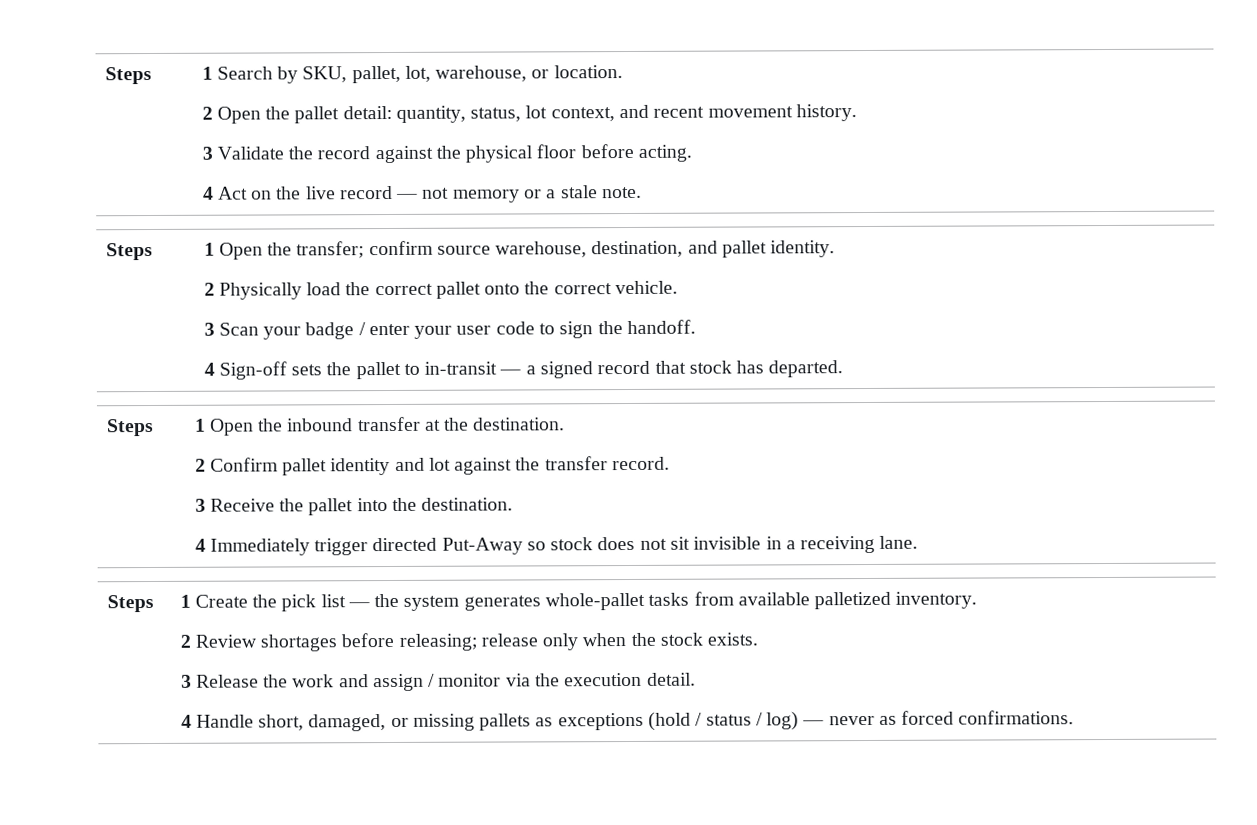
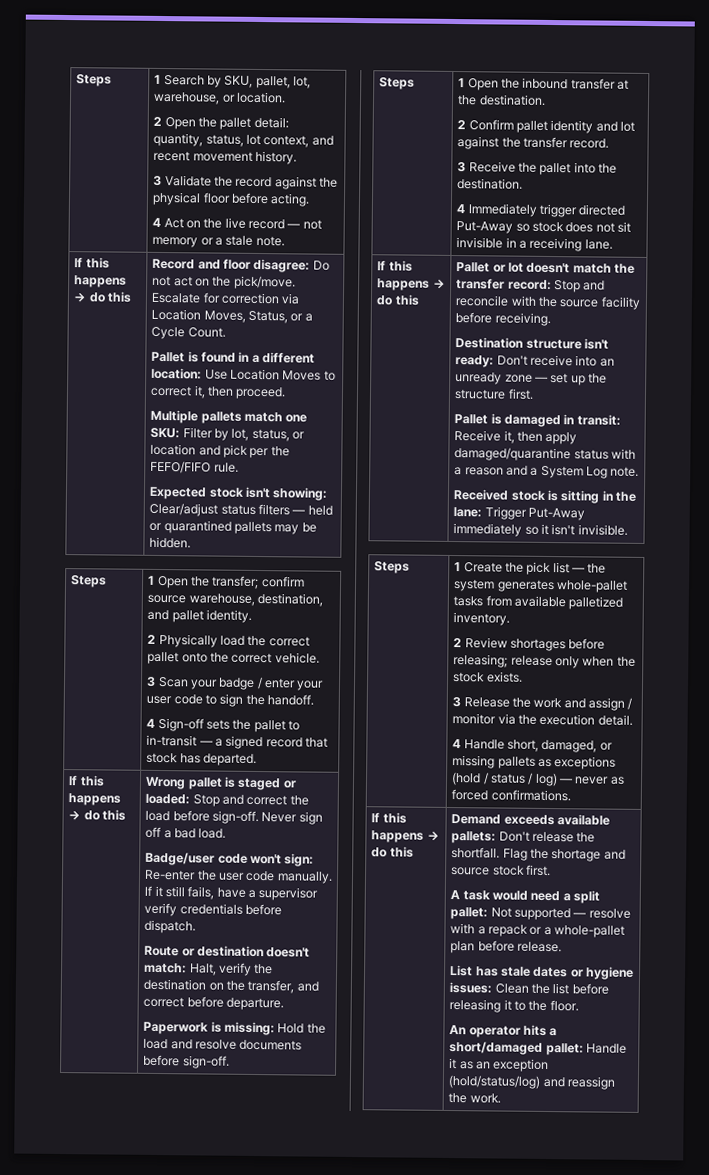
+ If this happens → do this | Record and floor disagree: Do not act on the pick/move. Escalate for correction via Location Moves, Status, or a Cycle Count.
+ Pallet is found in a different location: Use Location Moves to correct it, then proceed.
+ Multiple pallets match one SKU: Filter by lot, status, or location and pick per the FEFO/FIFO rule.
+ Expected stock isn't showing: Clear/adjust status filters — held or quarantined pallets may be hidden.
+ If this happens → do this | Wrong pallet is staged or loaded: Stop and correct the load before sign-off. Never sign off a bad load.
+ Badge/user code won't sign: Re-enter the user code manually. If it still fails, have a supervisor verify credentials before dispatch.
+ Route or destination doesn't match: Halt, verify the destination on the transfer, and correct before departure.
+ Paperwork is missing: Hold the load and resolve documents before sign-off.
+ If this happens → do this | Pallet or lot doesn't match the transfer record: Stop and reconcile with the source facility before receiving.
+ Destination structure isn't ready: Don't receive into an unready zone — set up the structure first.
+ Pallet is damaged in transit: Receive it, then apply damaged/quarantine status with a reason and a System Log note.
+ Received stock is sitting in the lane: Trigger Put-Away immediately so it isn't invisible.
+ If this happens → do this | Demand exceeds available pallets: Don't release the shortfall. Flag the shortage and source stock first.
+ A task would need a split pallet: Not supported — resolve with a repack or a whole-pallet plan before release.
+ List has stale dates or hygiene issues: Clean the list before releasing it to the floor.
+ An operator hits a short/damaged pallet: Handle it as an exception (hold/status/log) and reassign the work.

